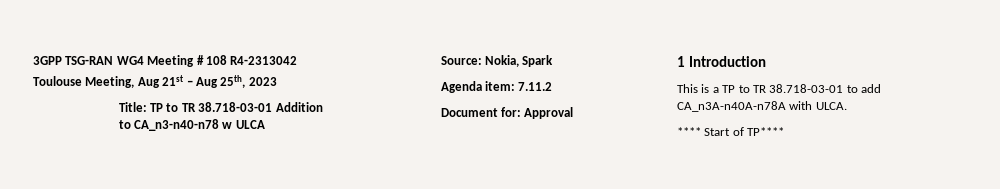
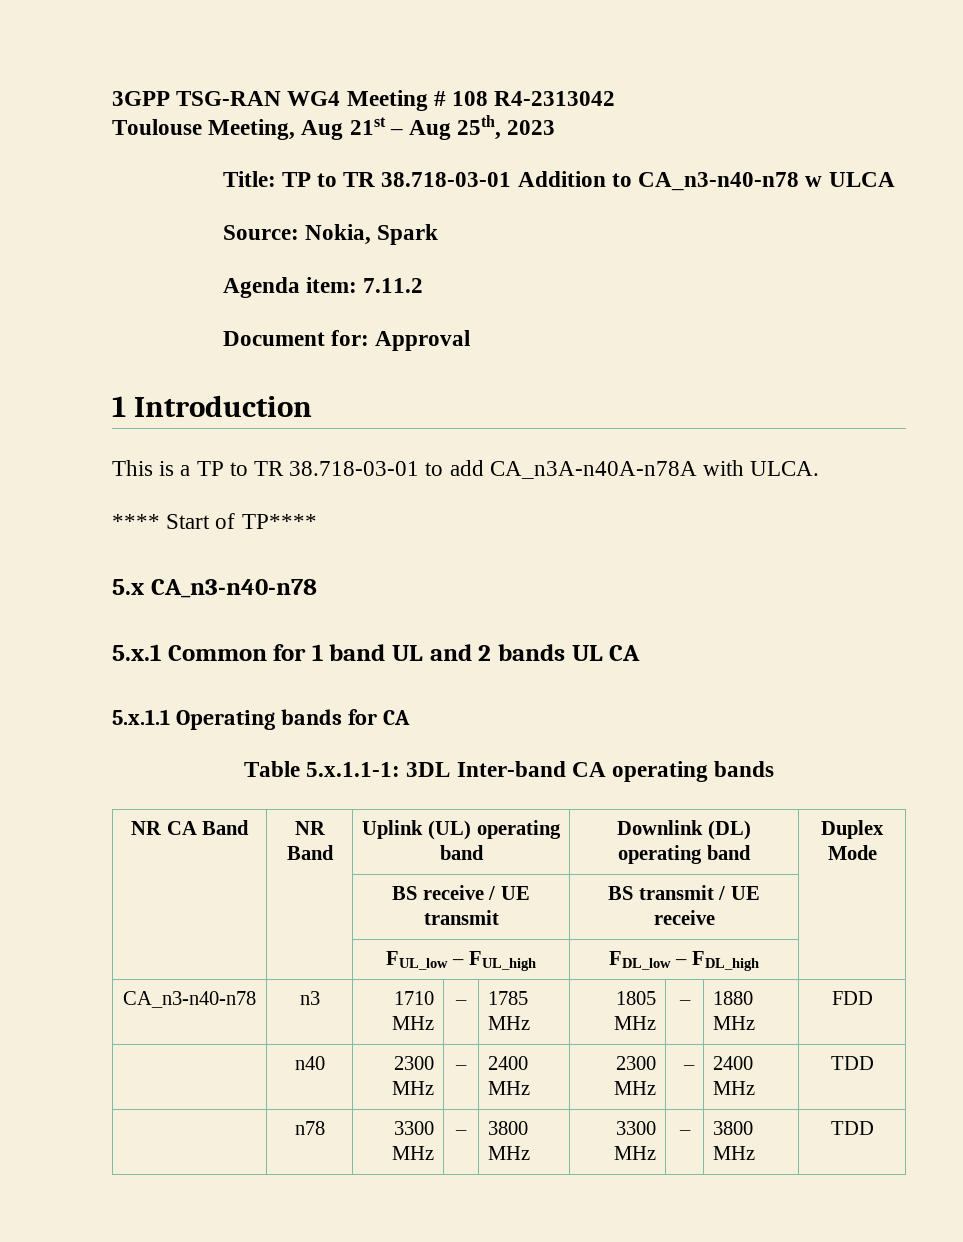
+ 5.x CA_n3-n40-n78
+ 5.x.1 Common for 1 band UL and 2 bands UL CA
+ 5.x.1.1 Operating bands for CA
+ Table 5.x.1.1-1: 3DL Inter-band CA operating bands
+ NR CA Band | NR Band | Uplink (UL) operating band | Downlink (DL) operating band | Duplex Mode
+ | | BS receive / UE transmit | BS transmit / UE receive |
+ | | FUL_low – FUL_high | FDL_low – FDL_high |
+ CA_n3-n40-n78 | n3 | 1710 MHz | – | 1785 MHz | 1805 MHz | – | 1880 MHz | FDD
+ | n40 | 2300 MHz | – | 2400 MHz | 2300 MHz | – | 2400 MHz | TDD
+ | n78 | 3300 MHz | – | 3800 MHz | 3300 MHz | – | 3800 MHz | TDD

